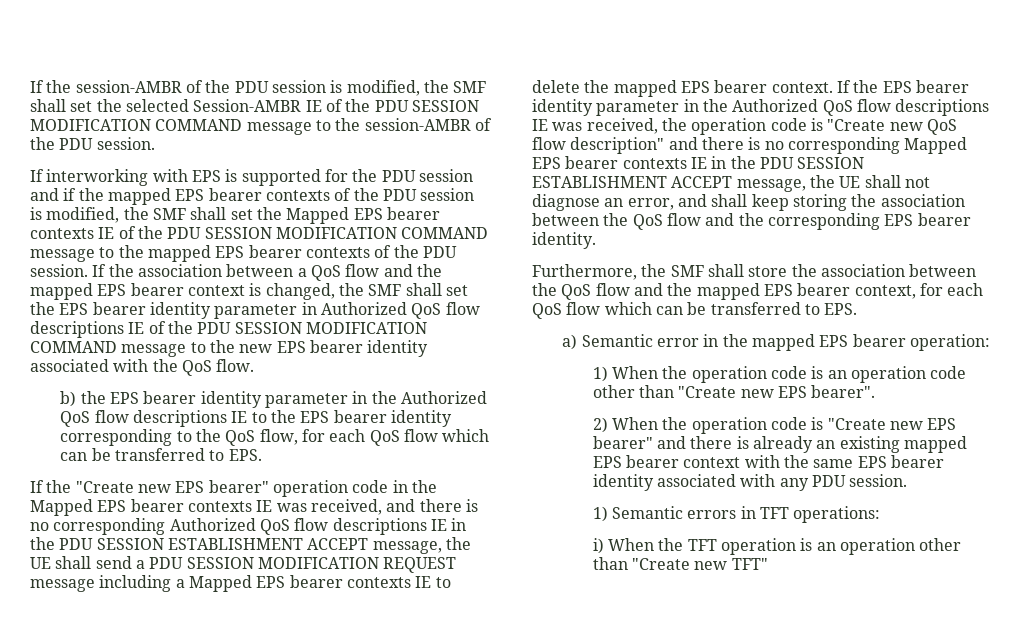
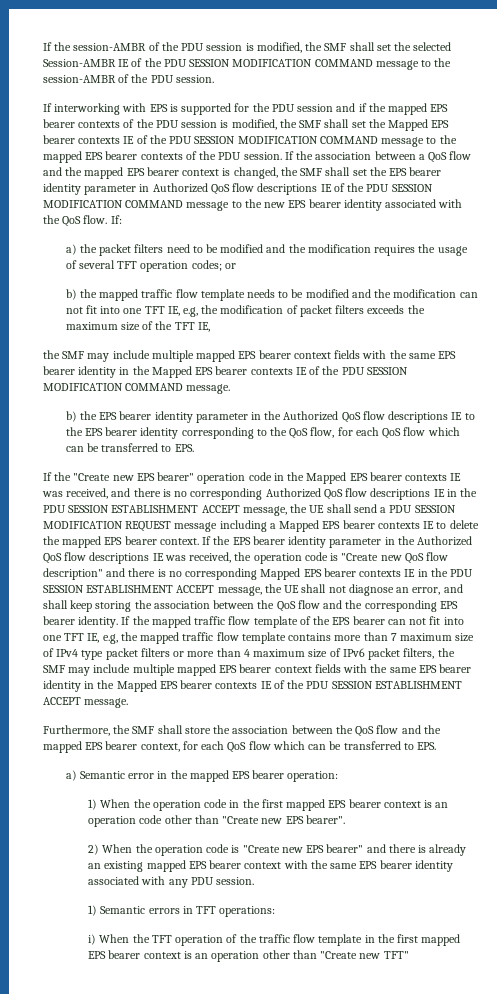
+ If:
+ a) the packet filters need to be modified and the modification requires the usage of several TFT operation codes; or
+ b) the mapped traffic flow template needs to be modified and the modification can not fit into one TFT IE, e.g, the modification of packet filters exceeds the maximum size of the TFT IE,
+ the SMF may include multiple mapped EPS bearer context fields with the same EPS bearer identity in the Mapped EPS bearer contexts IE of the PDU SESSION MODIFICATION COMMAND message.
+ If the mapped traffic flow template of the EPS bearer can not fit into one TFT IE, e.g, the mapped traffic flow template contains more than 7 maximum size of IPv4 type packet filters or more than 4 maximum size of IPv6 packet filters, the SMF may include multiple mapped EPS bearer context fields with the same EPS bearer identity in the Mapped EPS bearer contexts IE of the PDU SESSION ESTABLISHMENT ACCEPT message.
- 1) When the operation code is an operation code other than "Create new EPS bearer".
+ 1) When the operation code in the first mapped EPS bearer context is an operation code other than "Create new EPS bearer".
- i) When the TFT operation is an operation other than "Create new TFT"
+ i) When the TFT operation of the traffic flow template in the first mapped EPS bearer context is an operation other than "Create new TFT"

